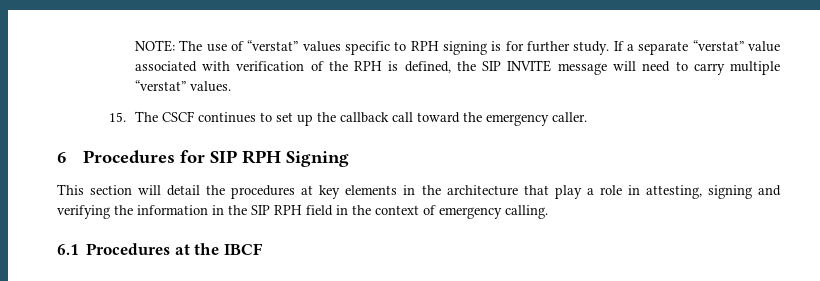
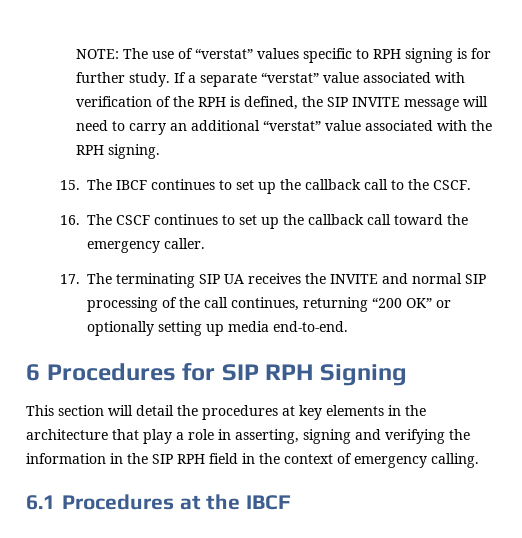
- If a separate “verstat” value associated with verification of the RPH is defined, the SIP INVITE message will need to carry multiple “verstat” values.
- 15. The CSCF continues to set up the callback call toward the emergency caller.
+ If a separate “verstat” value associated with verification of the RPH is defined, the SIP INVITE message will need to carry an additional “verstat” value associated with the RPH signing.
+ 15. The IBCF continues to set up the callback call to the CSCF.
+ 16. The CSCF continues to set up the callback call toward the emergency caller.
+ 17. The terminating SIP UA receives the INVITE and normal SIP processing of the call continues, returning “200 OK” or optionally setting up media end-to-end.
- This section will detail the procedures at key elements in the architecture that play a role in attesting, signing and verifying the information in the SIP RPH field in the context of emergency calling.
+ This section will detail the procedures at key elements in the architecture that play a role in asserting, signing and verifying the information in the SIP RPH field in the context of emergency calling.

